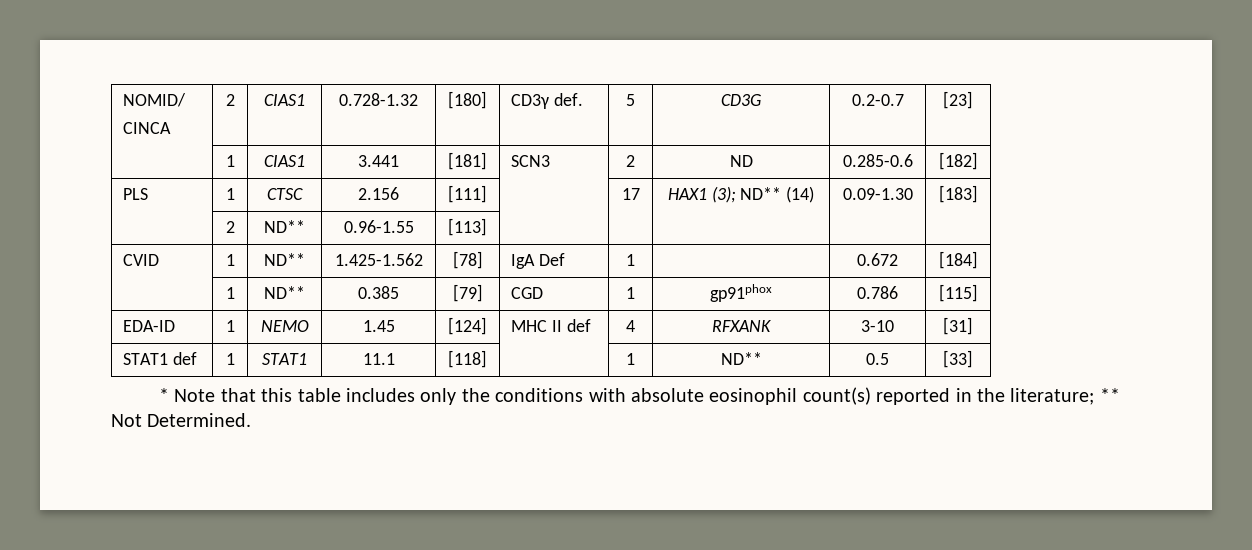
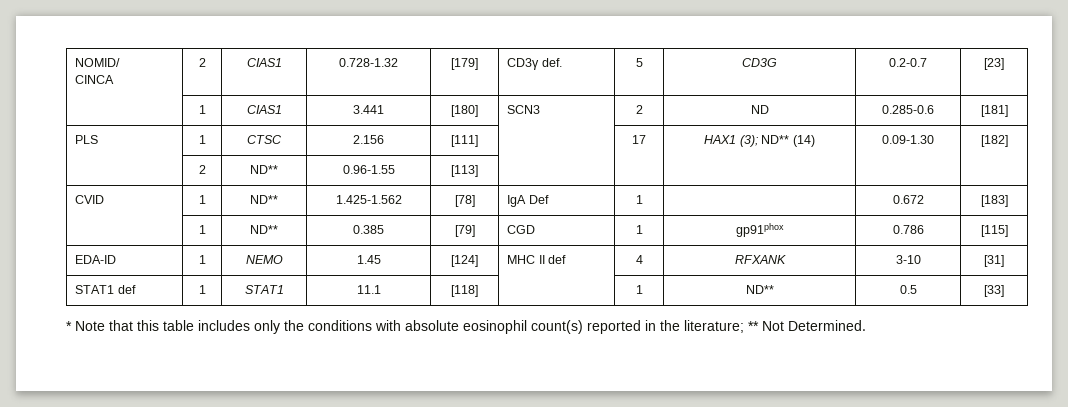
  NOMID/
- CINCA | 2 | CIAS1 | 0.728-1.32 | [180] | CD3γ def. | 5 | CD3G | 0.2-0.7 | [23]
+ CINCA | 2 | CIAS1 | 0.728-1.32 | [179] | CD3γ def. | 5 | CD3G | 0.2-0.7 | [23]
- | 1 | CIAS1 | 3.441 | [181] | SCN3 | 2 | ND | 0.285-0.6 | [182]
+ | 1 | CIAS1 | 3.441 | [180] | SCN3 | 2 | ND | 0.285-0.6 | [181]
- PLS | 1 | CTSC | 2.156 | [111] | | 17 | HAX1 (3); ND** (14) | 0.09-1.30 | [183]
+ PLS | 1 | CTSC | 2.156 | [111] | | 17 | HAX1 (3); ND** (14) | 0.09-1.30 | [182]
- CVID | 1 | ND** | 1.425-1.562 | [78] | IgA Def | 1 | | 0.672 | [184]
+ CVID | 1 | ND** | 1.425-1.562 | [78] | IgA Def | 1 | | 0.672 | [183]

